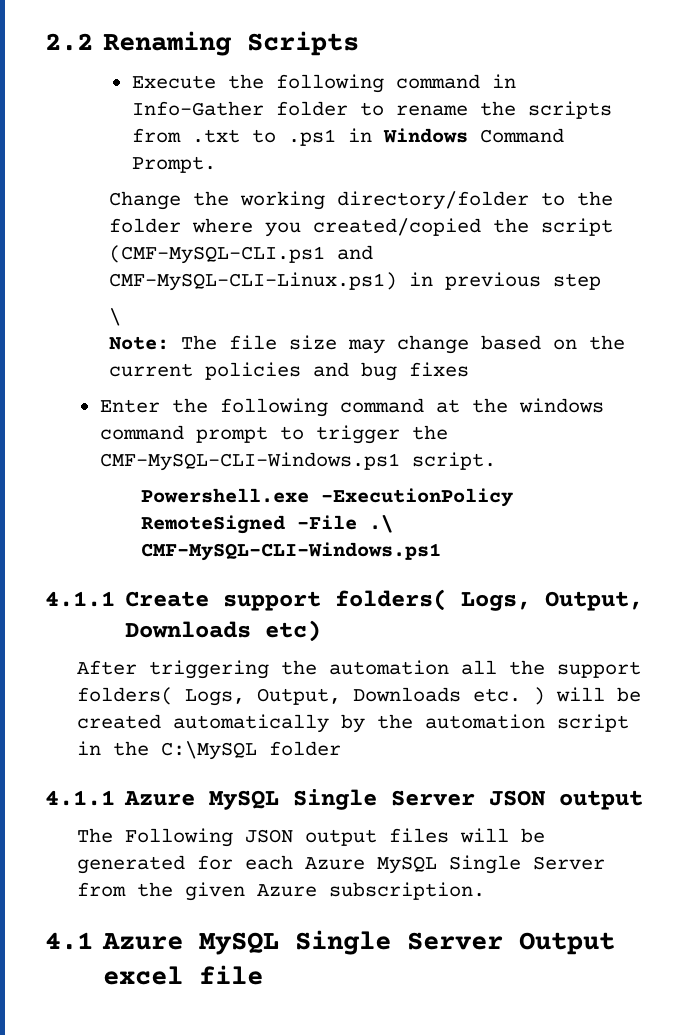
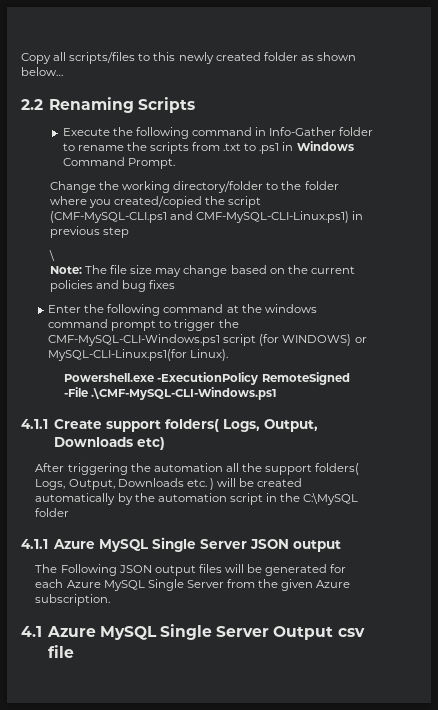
+ Copy all scripts/files to this newly created folder as shown below…
- Enter the following command at the windows command prompt to trigger the CMF-MySQL-CLI-Windows.ps1 script.
+ Enter the following command at the windows command prompt to trigger the CMF-MySQL-CLI-Windows.ps1 script (for WINDOWS) or MySQL-CLI-Linux.ps1(for Linux).
- Powershell.exe -ExecutionPolicy RemoteSigned -File .\ CMF-MySQL-CLI-Windows.ps1
+ Powershell.exe -ExecutionPolicy RemoteSigned -File .\CMF-MySQL-CLI-Windows.ps1
- 4.1 Azure MySQL Single Server Output excel file
+ 4.1 Azure MySQL Single Server Output csv file

